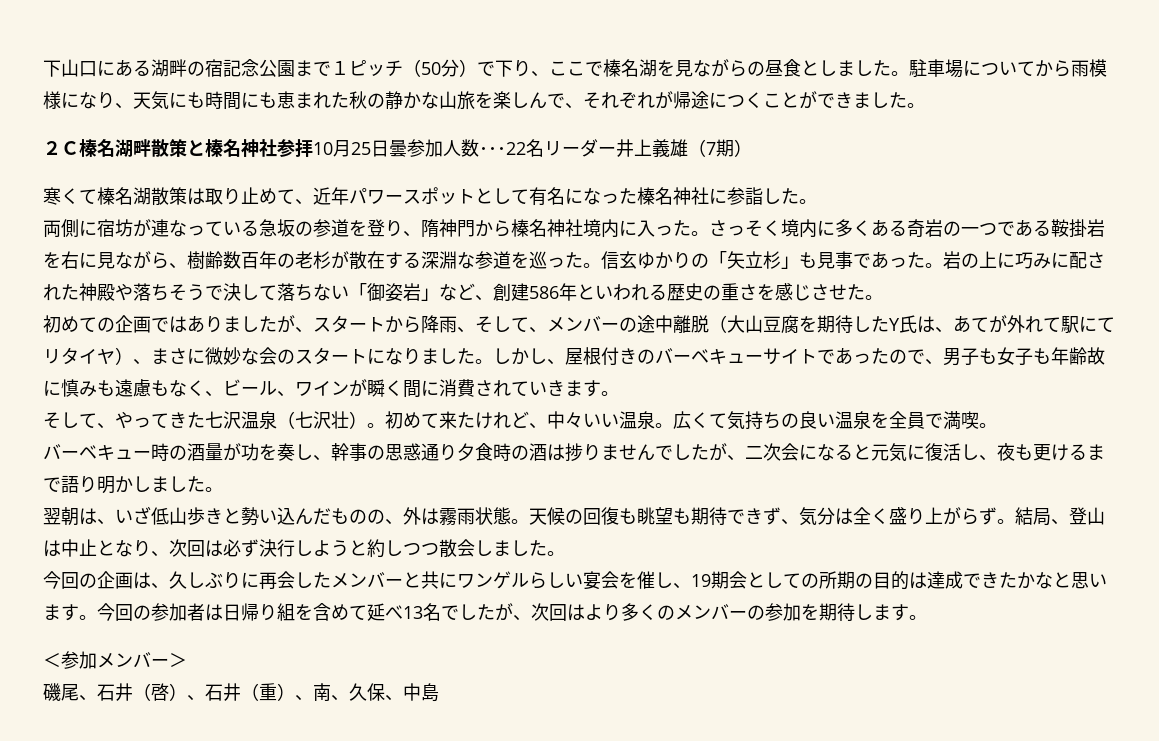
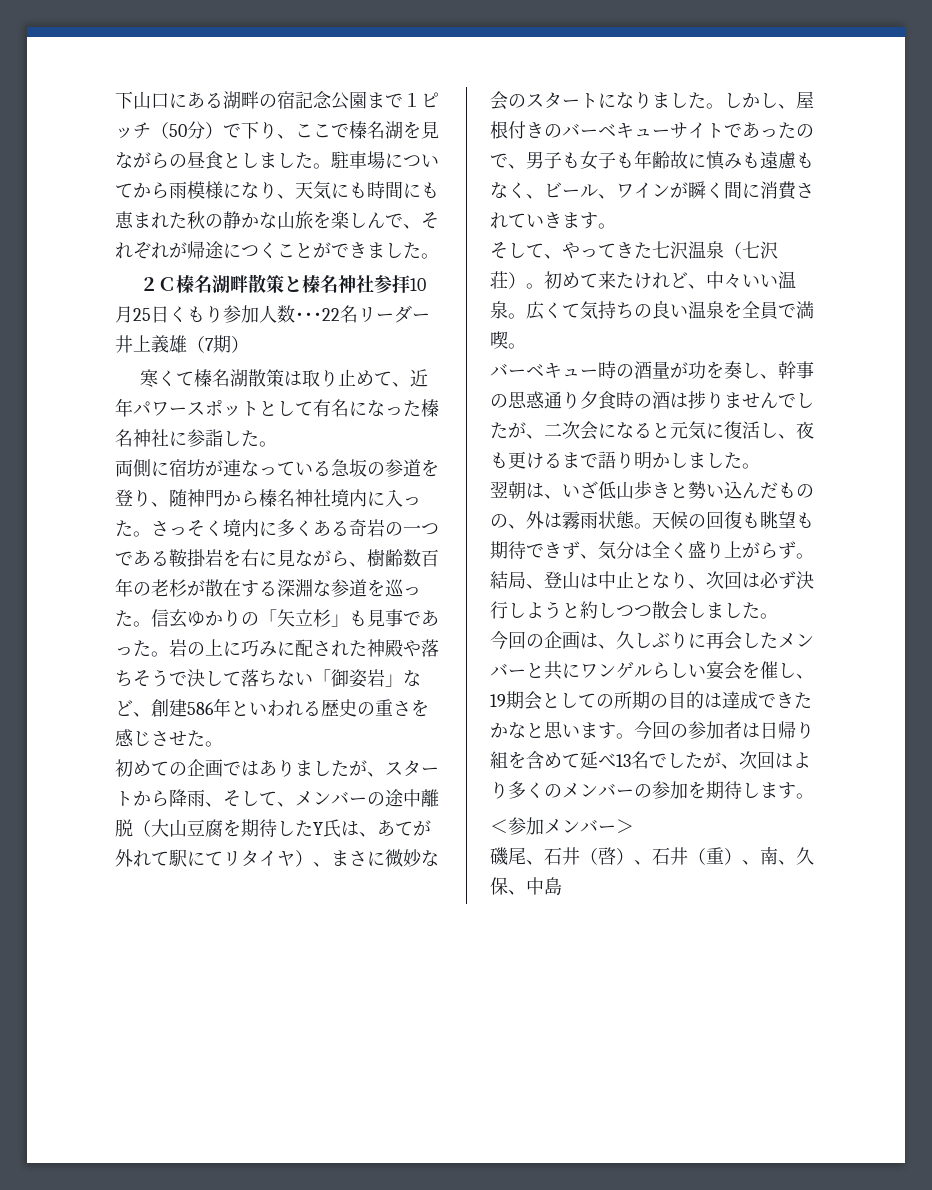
- ２Ｃ榛名湖畔散策と榛名神社参拝10月25日曇参加人数･･･22名リーダー井上義雄（7期）
+ ２Ｃ榛名湖畔散策と榛名神社参拝10月25日くもり参加人数･･･22名リーダー井上義雄（7期）
- 両側に宿坊が連なっている急坂の参道を登り、隋神門から榛名神社境内に入った。
+ 両側に宿坊が連なっている急坂の参道を登り、随神門から榛名神社境内に入った。
- そして、やってきた七沢温泉（七沢壮）。
+ そして、やってきた七沢温泉（七沢荘）。

